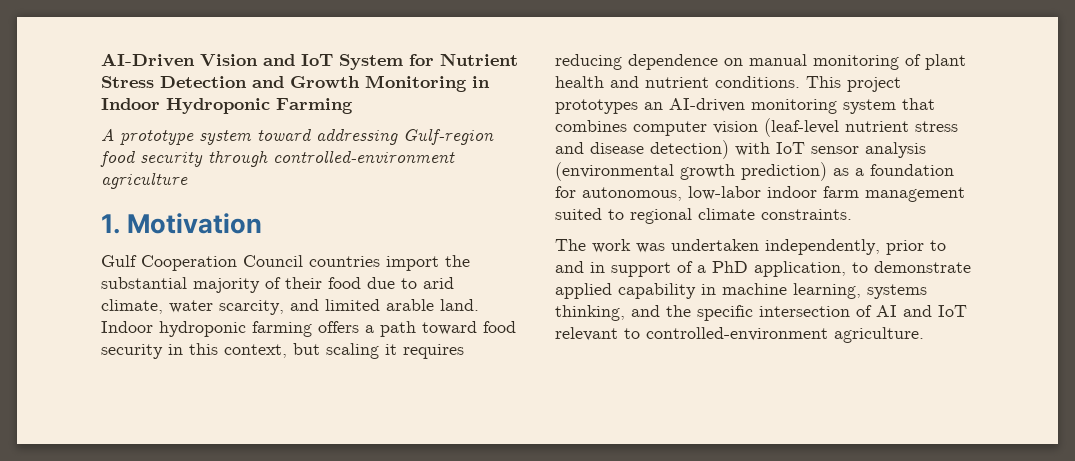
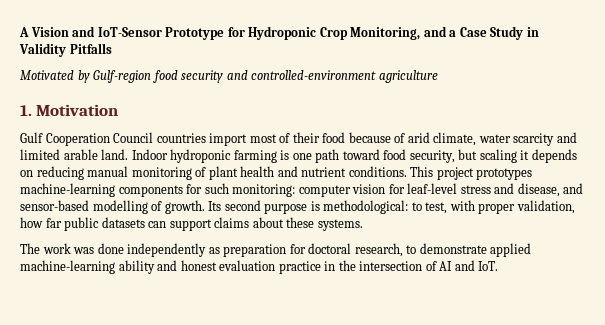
- AI-Driven Vision and IoT System for Nutrient Stress Detection and Growth Monitoring in Indoor Hydroponic Farming
- A prototype system toward addressing Gulf-region food security through controlled-environment agriculture
+ A Vision and IoT-Sensor Prototype for Hydroponic Crop Monitoring, and a Case Study in Validity Pitfalls
+ Motivated by Gulf-region food security and controlled-environment agriculture
- Gulf Cooperation Council countries import the substantial majority of their food due to arid climate, water scarcity, and limited arable land.
+ Gulf Cooperation Council countries import most of their food because of arid climate, water scarcity and limited arable land.
- Indoor hydroponic farming offers a path toward food security in this context, but scaling it requires reducing dependence on manual monitoring of plant health and nutrient conditions.
+ Indoor hydroponic farming is one path toward food security, but scaling it depends on reducing manual monitoring of plant health and nutrient conditions.
- This project prototypes an AI-driven monitoring system that combines computer vision (leaf-level nutrient stress and disease detection) with IoT sensor analysis (environmental growth prediction) as a foundation for autonomous, low-labor indoor farm management suited to regional climate constraints.
- The work was undertaken independently, prior to and in support of a PhD application, to demonstrate applied capability in machine learning, systems thinking, and the specific intersection of AI and IoT relevant to controlled-environment agriculture.
+ This project prototypes machine-learning components for such monitoring: computer vision for leaf-level stress and disease, and sensor-based modelling of growth. Its second purpose is methodological: to test, with proper validation, how far public datasets can support claims about these systems.
+ The work was done independently as preparation for doctoral research, to demonstrate applied machine-learning ability and honest evaluation practice in the intersection of AI and IoT.

